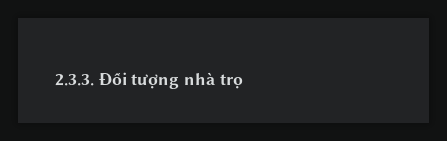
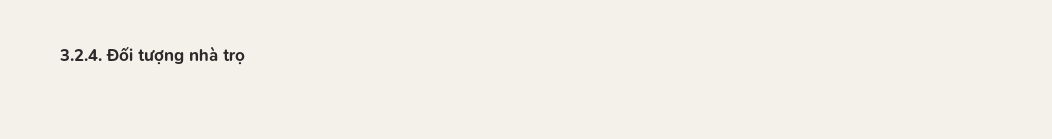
- 2.3.3. Đối tượng nhà trọ
+ 3.2.4. Đối tượng nhà trọ

